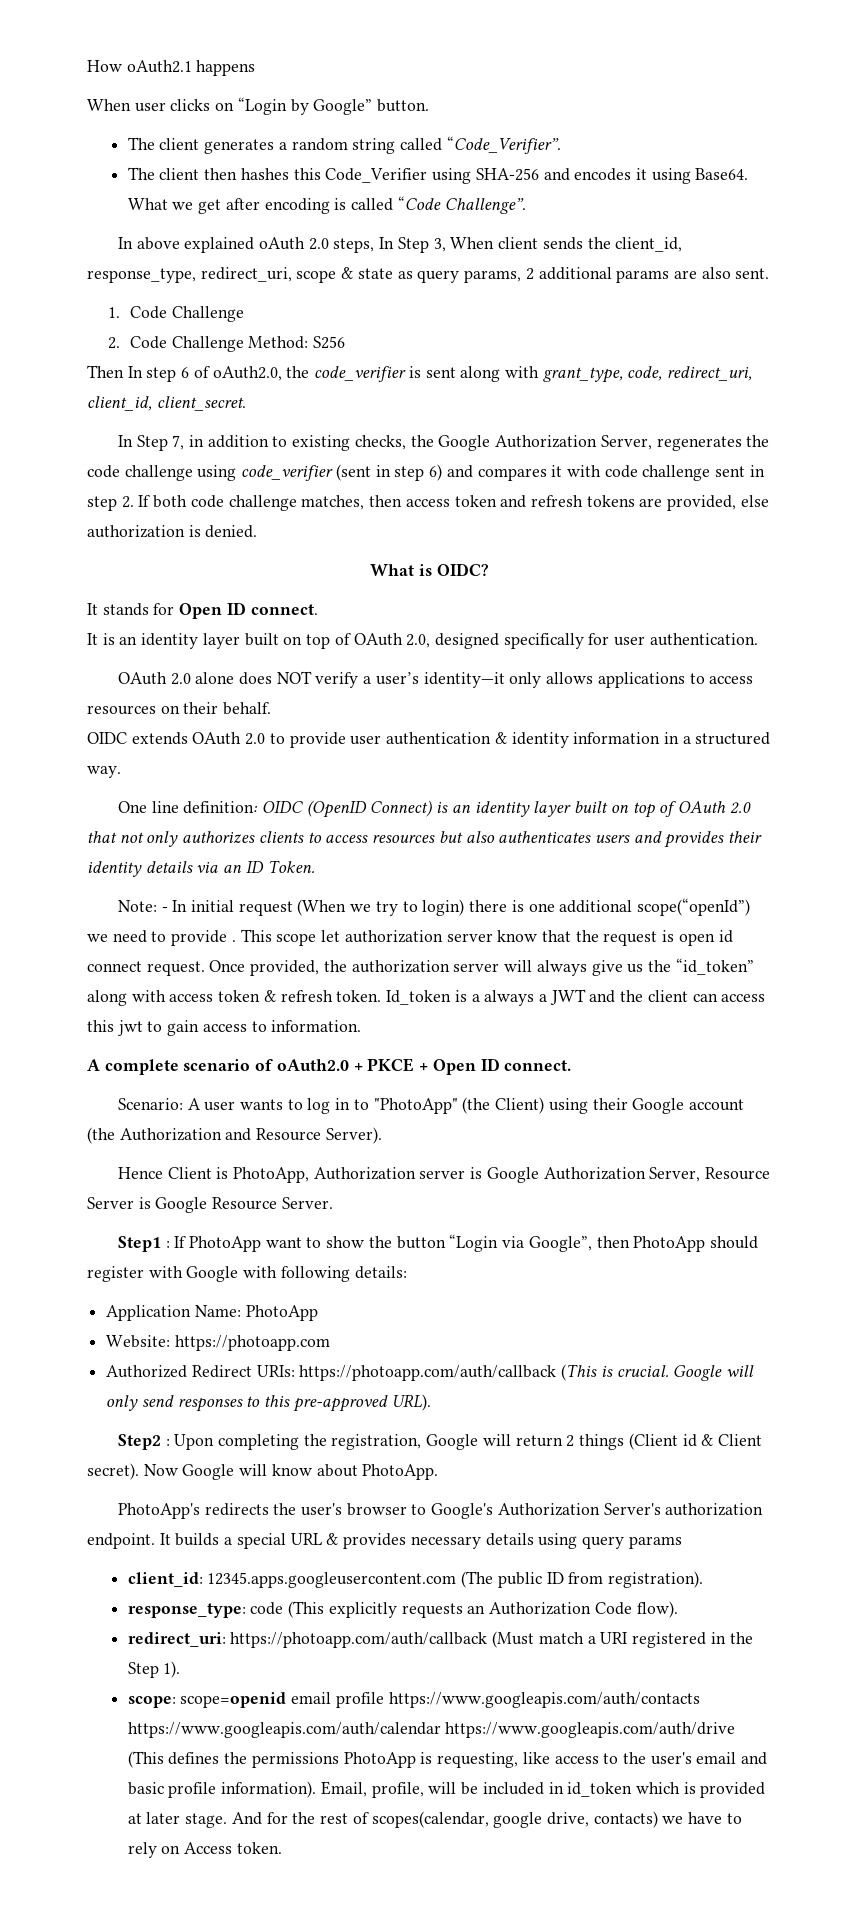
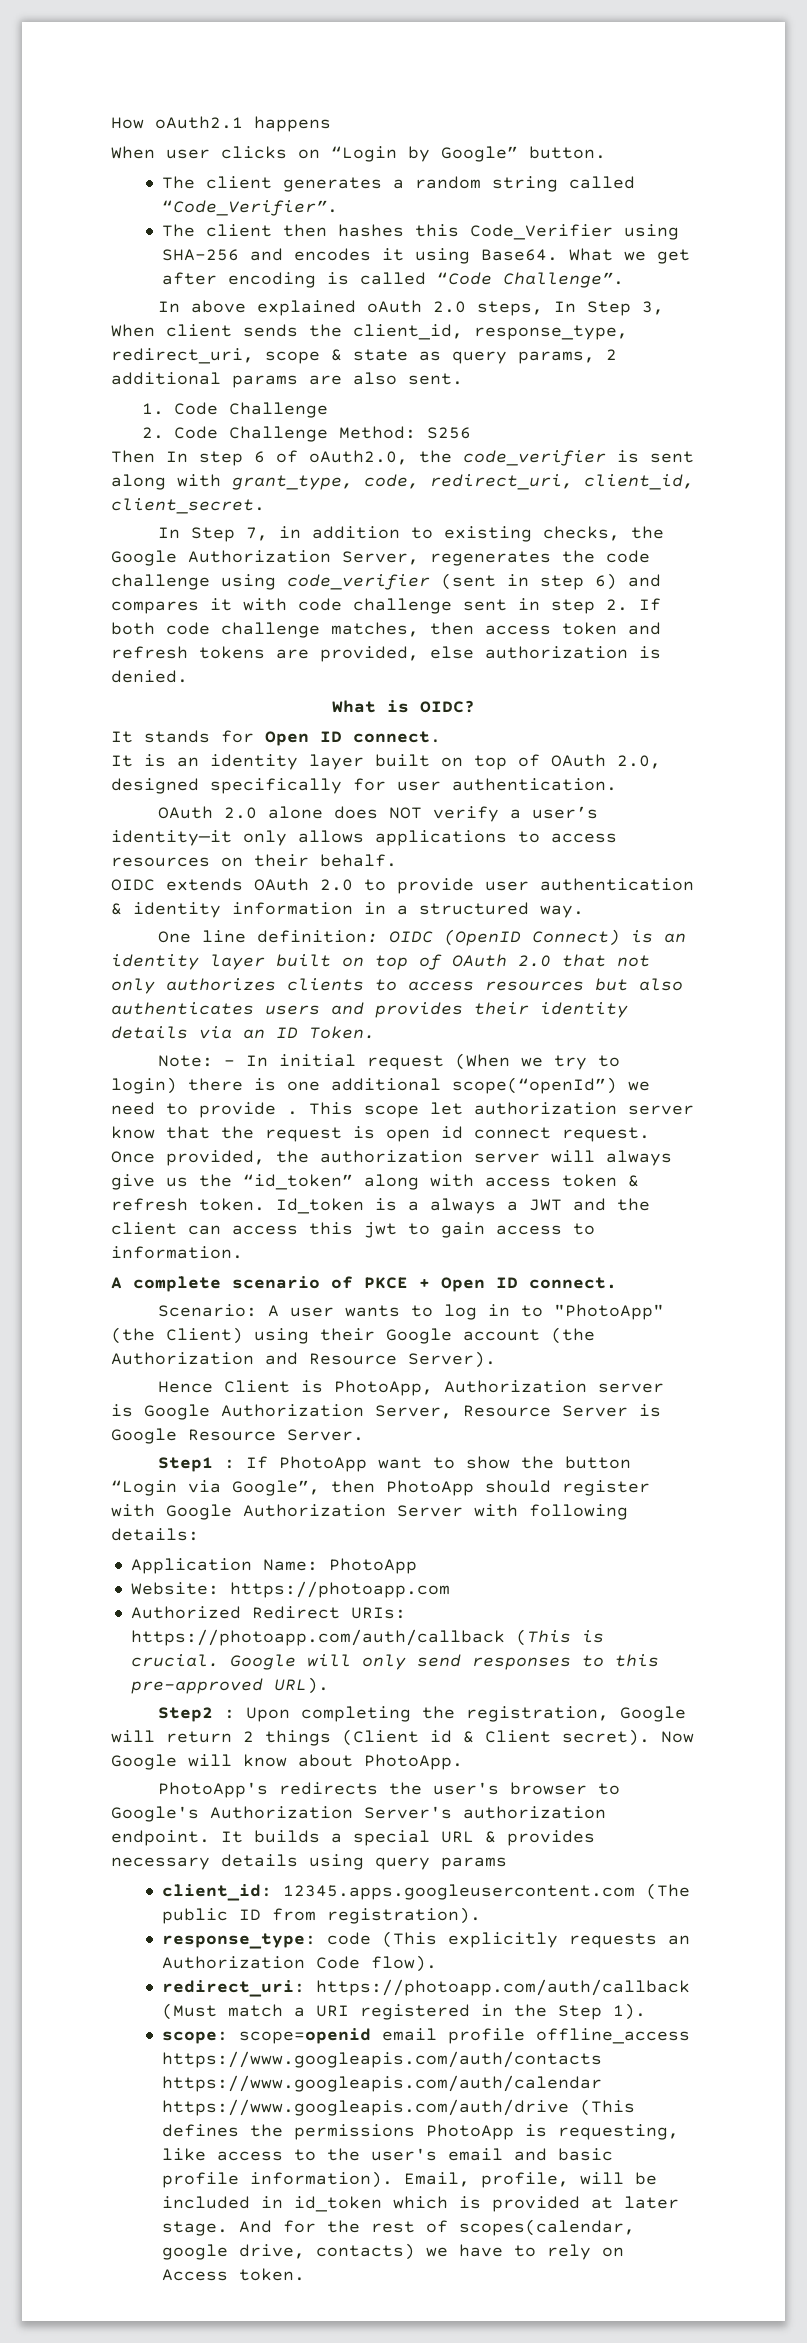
- A complete scenario of oAuth2.0 + PKCE + Open ID connect.
+ A complete scenario of PKCE + Open ID connect.
- Step1 : If PhotoApp want to show the button “Login via Google”, then PhotoApp should register with Google with following details:
+ Step1 : If PhotoApp want to show the button “Login via Google”, then PhotoApp should register with Google Authorization Server with following details:
- scope: scope=openid email profile https://www.googleapis.com/auth/contacts https://www.googleapis.com/auth/calendar https://www.googleapis.com/auth/drive (This defines the permissions PhotoApp is requesting, like access to the user's email and basic profile information).
+ scope: scope=openid email profile offline_access https://www.googleapis.com/auth/contacts https://www.googleapis.com/auth/calendar https://www.googleapis.com/auth/drive (This defines the permissions PhotoApp is requesting, like access to the user's email and basic profile information).

